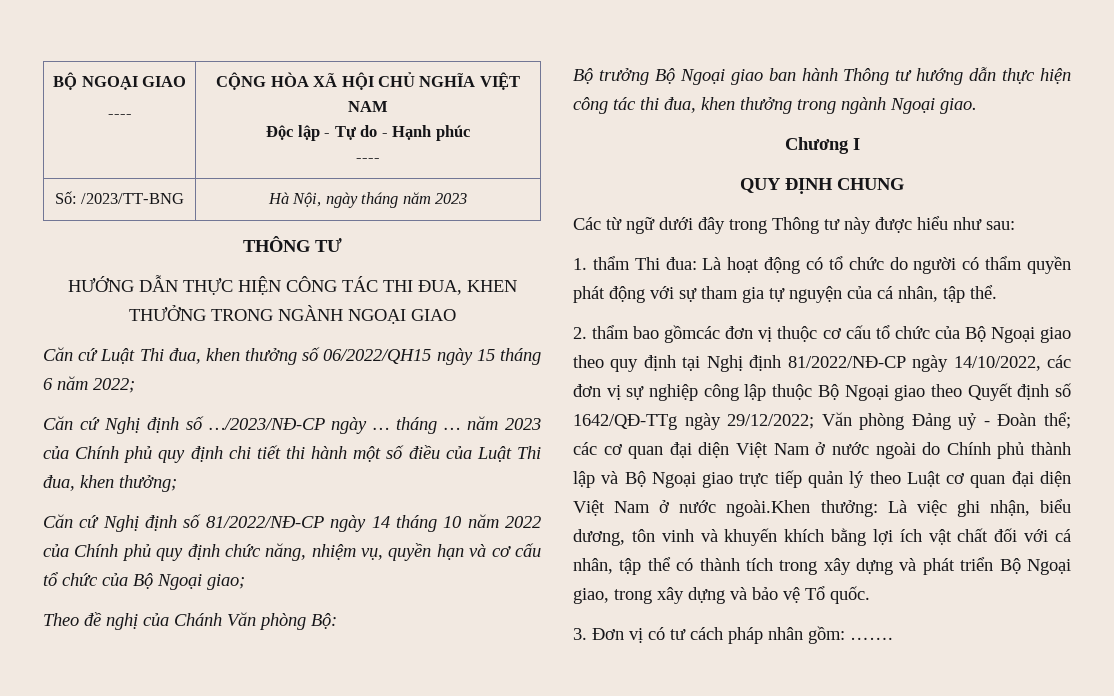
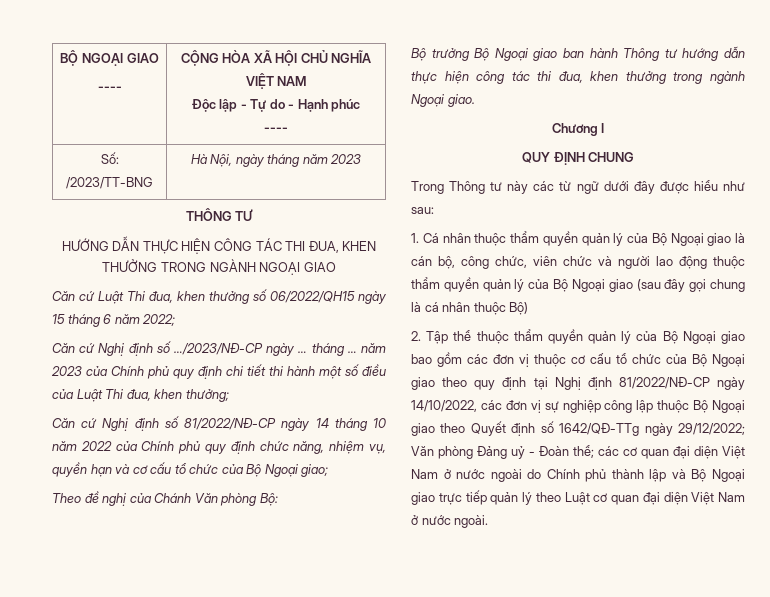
- Các từ ngữ dưới đây trong Thông tư này được hiểu như sau:
+ Trong Thông tư này các từ ngữ dưới đây được hiểu như sau:
- 1. thẩm Thi đua: Là hoạt động có tổ chức do người có thẩm quyền phát động với sự tham gia tự nguyện của cá nhân, tập thể.
- 2. thẩm bao gồmcác đơn vị thuộc cơ cấu tổ chức của Bộ Ngoại giao theo quy định tại Nghị định 81/2022/NĐ-CP ngày 14/10/2022, các đơn vị sự nghiệp công lập thuộc Bộ Ngoại giao theo Quyết định số 1642/QĐ-TTg ngày 29/12/2022;
+ 1. Cá nhân thuộc thẩm quyền quản lý của Bộ Ngoại giao là cán bộ, công chức, viên chức và người lao động thuộc thẩm quyền quản lý của Bộ Ngoại giao (sau đây gọi chung là cá nhân thuộc Bộ)
+ 2. Tập thể thuộc thẩm quyền quản lý của Bộ Ngoại giao bao gồm các đơn vị thuộc cơ cấu tổ chức của Bộ Ngoại giao theo quy định tại Nghị định 81/2022/NĐ-CP ngày 14/10/2022, các đơn vị sự nghiệp công lập thuộc Bộ Ngoại giao theo Quyết định số 1642/QĐ-TTg ngày 29/12/2022;
- các cơ quan đại diện Việt Nam ở nước ngoài do Chính phủ thành lập và Bộ Ngoại giao trực tiếp quản lý theo Luật cơ quan đại diện Việt Nam ở nước ngoài.Khen thưởng: Là việc ghi nhận, biểu dương, tôn vinh và khuyến khích bằng lợi ích vật chất đối với cá nhân, tập thể có thành tích trong xây dựng và phát triển Bộ Ngoại giao, trong xây dựng và bảo vệ Tổ quốc.
- 3. Đơn vị có tư cách pháp nhân gồm: …….
+ các cơ quan đại diện Việt Nam ở nước ngoài do Chính phủ thành lập và Bộ Ngoại giao trực tiếp quản lý theo Luật cơ quan đại diện Việt Nam ở nước ngoài.

